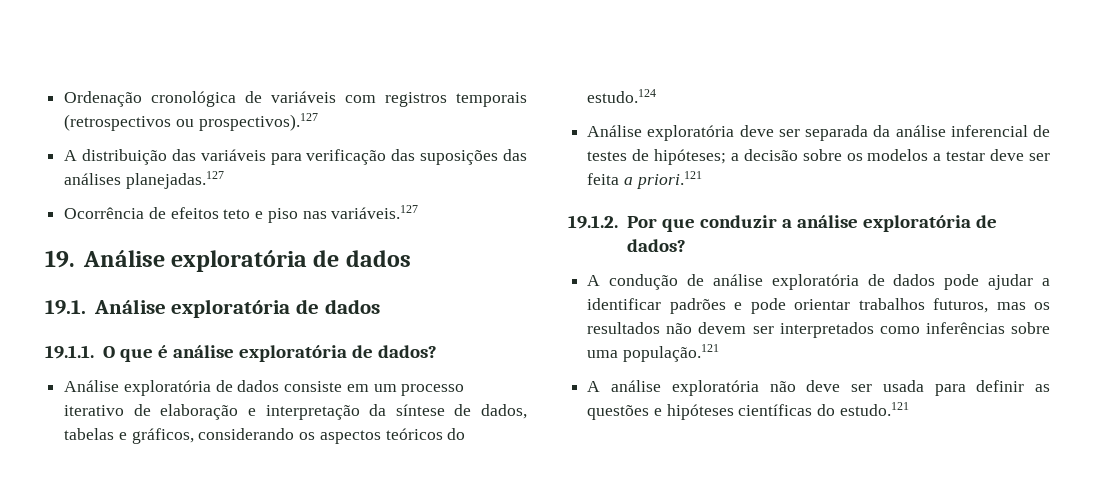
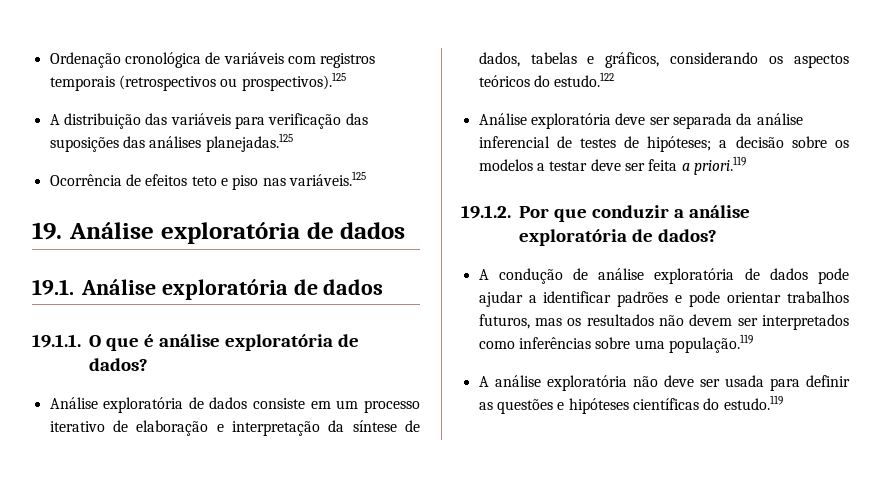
- Ordenação cronológica de variáveis com registros temporais (retrospectivos ou prospectivos).127
+ Ordenação cronológica de variáveis com registros temporais (retrospectivos ou prospectivos).125
- A distribuição das variáveis para verificação das suposições das análises planejadas.127
+ A distribuição das variáveis para verificação das suposições das análises planejadas.125
- Ocorrência de efeitos teto e piso nas variáveis.127
+ Ocorrência de efeitos teto e piso nas variáveis.125
- Análise exploratória de dados consiste em um processo iterativo de elaboração e interpretação da síntese de dados, tabelas e gráficos, considerando os aspectos teóricos do estudo.124
+ Análise exploratória de dados consiste em um processo iterativo de elaboração e interpretação da síntese de dados, tabelas e gráficos, considerando os aspectos teóricos do estudo.122
- Análise exploratória deve ser separada da análise inferencial de testes de hipóteses; a decisão sobre os modelos a testar deve ser feita a priori.121
+ Análise exploratória deve ser separada da análise inferencial de testes de hipóteses; a decisão sobre os modelos a testar deve ser feita a priori.119
- A condução de análise exploratória de dados pode ajudar a identificar padrões e pode orientar trabalhos futuros, mas os resultados não devem ser interpretados como inferências sobre uma população.121
+ A condução de análise exploratória de dados pode ajudar a identificar padrões e pode orientar trabalhos futuros, mas os resultados não devem ser interpretados como inferências sobre uma população.119
- A análise exploratória não deve ser usada para definir as questões e hipóteses científicas do estudo.121
+ A análise exploratória não deve ser usada para definir as questões e hipóteses científicas do estudo.119

